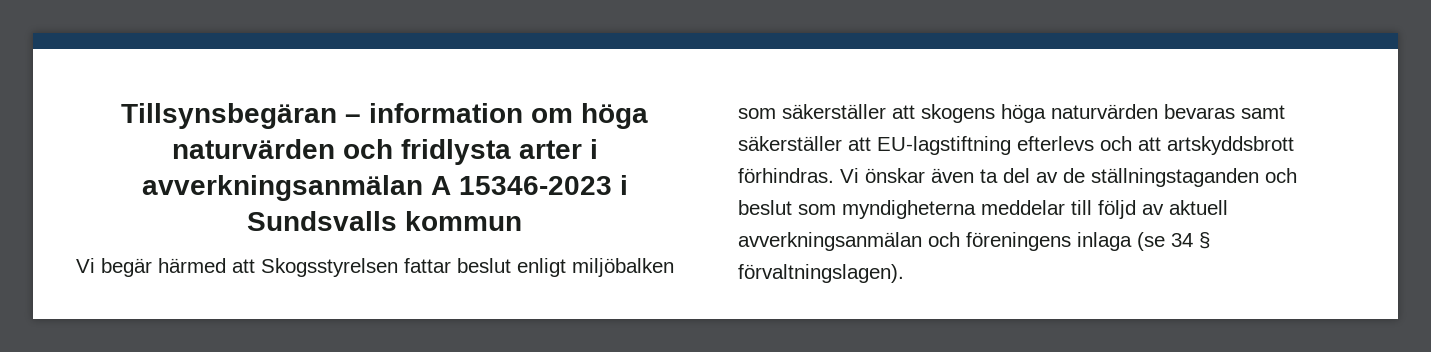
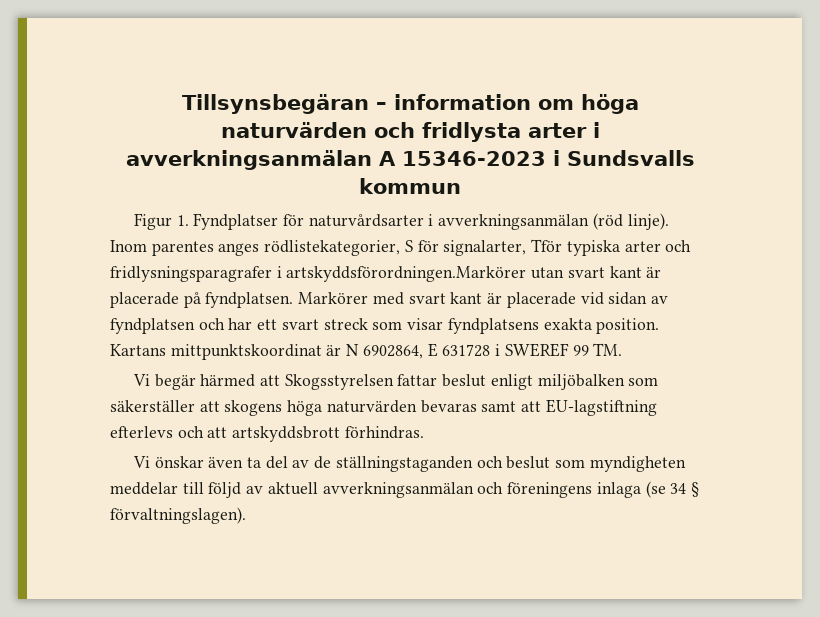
+ Figur 1. Fyndplatser för naturvårdsarter i avverkningsanmälan (röd linje). Inom parentes anges rödlistekategorier, S för signalarter, Tför typiska arter och fridlysningsparagrafer i artskyddsförordningen.Markörer utan svart kant är placerade på fyndplatsen. Markörer med svart kant är placerade vid sidan av fyndplatsen och har ett svart streck som visar fyndplatsens exakta position. Kartans mittpunktskoordinat är N 6902864, E 631728 i SWEREF 99 TM.
- Vi begär härmed att Skogsstyrelsen fattar beslut enligt miljöbalken som säkerställer att skogens höga naturvärden bevaras samt säkerställer att EU-lagstiftning efterlevs och att artskyddsbrott förhindras. Vi önskar även ta del av de ställningstaganden och beslut som myndigheterna meddelar till följd av aktuell avverkningsanmälan och föreningens inlaga (se 34 § förvaltningslagen).
+ Vi begär härmed att Skogsstyrelsen fattar beslut enligt miljöbalken som säkerställer att skogens höga naturvärden bevaras samt att EU-lagstiftning efterlevs och att artskyddsbrott förhindras.
+ Vi önskar även ta del av de ställningstaganden och beslut som myndigheten meddelar till följd av aktuell avverkningsanmälan och föreningens inlaga (se 34 § förvaltningslagen).

